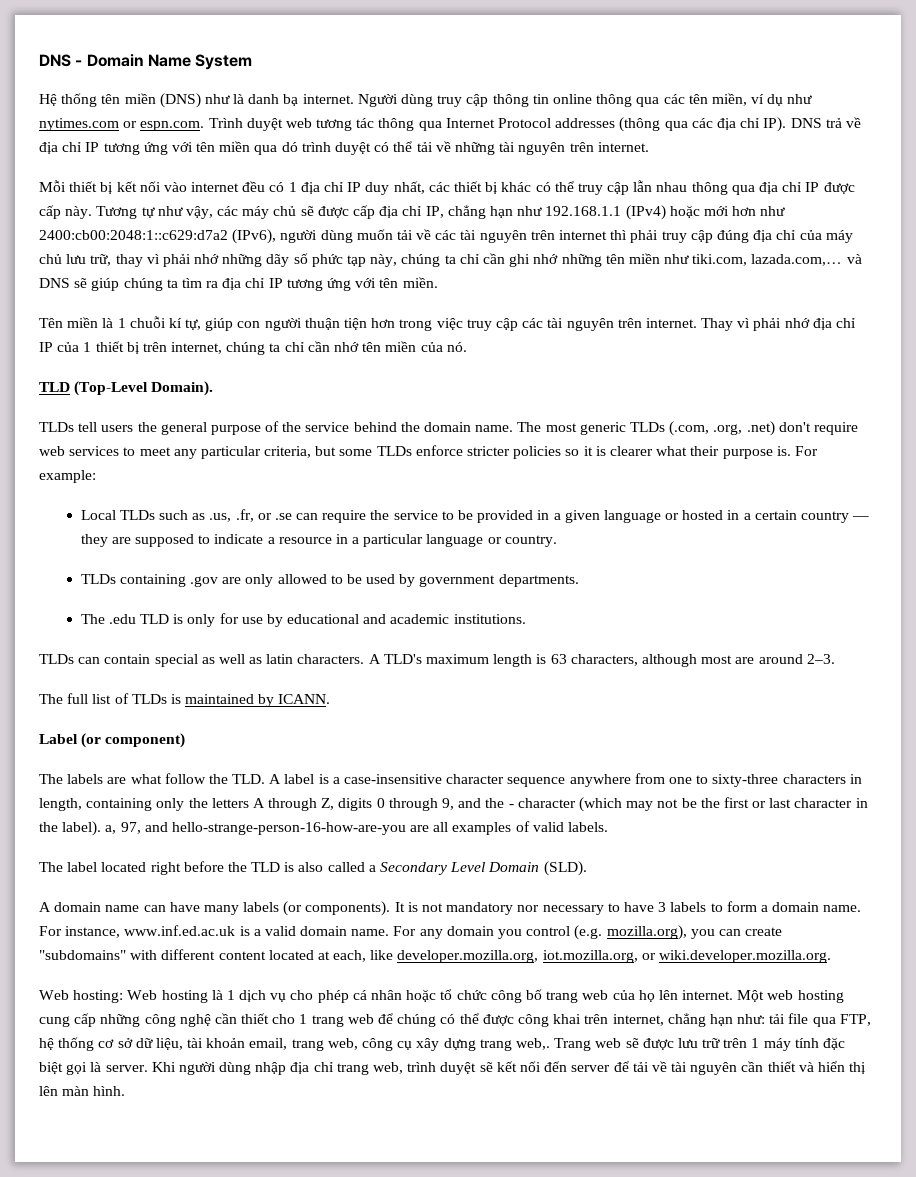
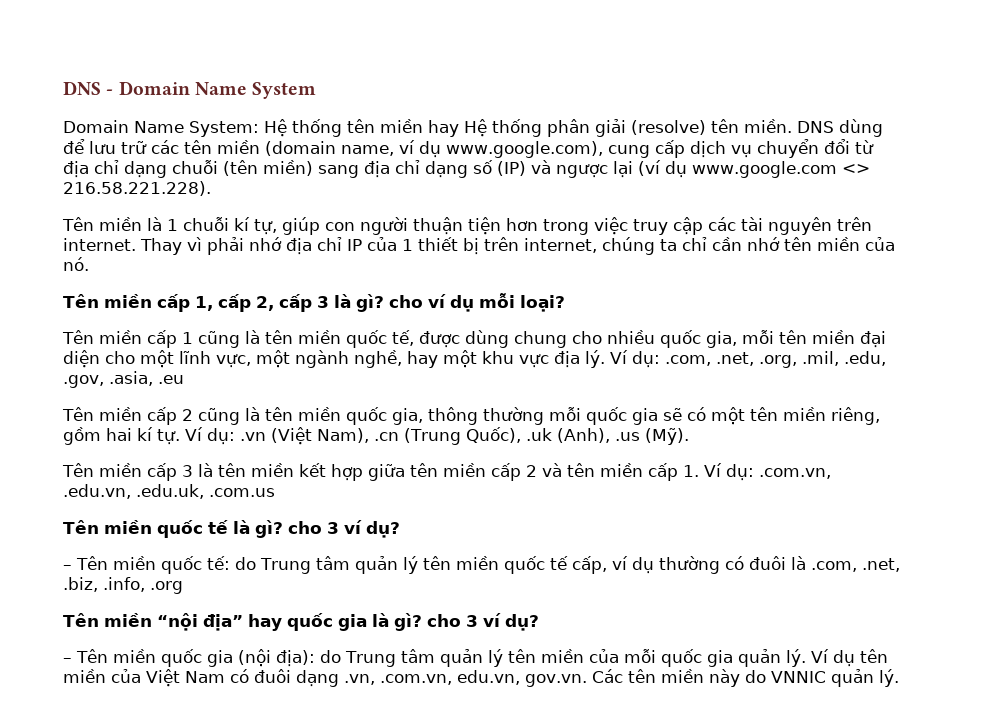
- Hệ thống tên miền (DNS) như là danh bạ internet. Người dùng truy cập thông tin online thông qua các tên miền, ví dụ như nytimes.com or espn.com. Trình duyệt web tương tác thông qua Internet Protocol addresses (thông qua các địa chỉ IP). DNS trả về địa chỉ IP tương ứng với tên miền qua dó trình duyệt có thể tải về những tài nguyên trên internet.
- Mỗi thiết bị kết nối vào internet đều có 1 địa chỉ IP duy nhất, các thiết bị khác có thể truy cập lẫn nhau thông qua địa chỉ IP được cấp này. Tương tự như vậy, các máy chủ sẽ được cấp địa chỉ IP, chẳng hạn như 192.168.1.1 (IPv4) hoặc mới hơn như 2400:cb00:2048:1::c629:d7a2 (IPv6), người dùng muốn tải về các tài nguyên trên internet thì phải truy cập đúng địa chỉ của máy chủ lưu trữ, thay vì phải nhớ những dãy số phức tạp này, chúng ta chỉ cần ghi nhớ những tên miền như tiki.com, lazada.com,… và DNS sẽ giúp chúng ta tìm ra địa chỉ IP tương ứng với tên miền.
+ Domain Name System: Hệ thống tên miền hay Hệ thống phân giải (resolve) tên miền. DNS dùng để lưu trữ các tên miền (domain name, ví dụ www.google.com), cung cấp dịch vụ chuyển đổi từ địa chỉ dạng chuỗi (tên miền) sang địa chỉ dạng số (IP) và ngược lại (ví dụ www.google.com <> 216.58.221.228).
- TLD (Top-Level Domain).
- TLDs tell users the general purpose of the service behind the domain name. The most generic TLDs (.com, .org, .net) don't require web services to meet any particular criteria, but some TLDs enforce stricter policies so it is clearer what their purpose is. For example:
- Local TLDs such as .us, .fr, or .se can require the service to be provided in a given language or hosted in a certain country — they are supposed to indicate a resource in a particular language or country.
- TLDs containing .gov are only allowed to be used by government departments.
- The .edu TLD is only for use by educational and academic institutions.
- TLDs can contain special as well as latin characters. A TLD's maximum length is 63 characters, although most are around 2–3.
- The full list of TLDs is maintained by ICANN.
- Label (or component)
- The labels are what follow the TLD. A label is a case-insensitive character sequence anywhere from one to sixty-three characters in length, containing only the letters A through Z, digits 0 through 9, and the - character (which may not be the first or last character in the label). a, 97, and hello-strange-person-16-how-are-you are all examples of valid labels.
- The label located right before the TLD is also called a Secondary Level Domain (SLD).
- A domain name can have many labels (or components). It is not mandatory nor necessary to have 3 labels to form a domain name. For instance, www.inf.ed.ac.uk is a valid domain name. For any domain you control (e.g. mozilla.org), you can create "subdomains" with different content located at each, like developer.mozilla.org, iot.mozilla.org, or wiki.developer.mozilla.org.
- Web hosting: Web hosting là 1 dịch vụ cho phép cá nhân hoặc tổ chức công bố trang web của họ lên internet. Một web hosting cung cấp những công nghệ cần thiết cho 1 trang web để chúng có thể được công khai trên internet, chẳng hạn như: tải file qua FTP, hệ thống cơ sở dữ liệu, tài khoản email, trang web, công cụ xây dựng trang web,. Trang web sẽ được lưu trữ trên 1 máy tính đặc biệt gọi là server. Khi người dùng nhập địa chỉ trang web, trình duyệt sẽ kết nối đến server để tải về tài nguyên cần thiết và hiển thị lên màn hình.
+ Tên miền cấp 1, cấp 2, cấp 3 là gì? cho ví dụ mỗi loại?
+ Tên miền cấp 1 cũng là tên miền quốc tế, được dùng chung cho nhiều quốc gia, mỗi tên miền đại diện cho một lĩnh vực, một ngành nghề, hay một khu vực địa lý. Ví dụ: .com, .net, .org, .mil, .edu, .gov, .asia, .eu
+ Tên miền cấp 2 cũng là tên miền quốc gia, thông thường mỗi quốc gia sẽ có một tên miền riêng, gồm hai kí tự. Ví dụ: .vn (Việt Nam), .cn (Trung Quốc), .uk (Anh), .us (Mỹ).
+ Tên miền cấp 3 là tên miền kết hợp giữa tên miền cấp 2 và tên miền cấp 1. Ví dụ: .com.vn, .edu.vn, .edu.uk, .com.us
+ Tên miền quốc tế là gì? cho 3 ví dụ?
+ – Tên miền quốc tế: do Trung tâm quản lý tên miền quốc tế cấp, ví dụ thường có đuôi là .com, .net, .biz, .info, .org
+ Tên miền “nội địa” hay quốc gia là gì? cho 3 ví dụ?
+ – Tên miền quốc gia (nội địa): do Trung tâm quản lý tên miền của mỗi quốc gia quản lý. Ví dụ tên miền của Việt Nam có đuôi dạng .vn, .com.vn, edu.vn, gov.vn. Các tên miền này do VNNIC quản lý.

